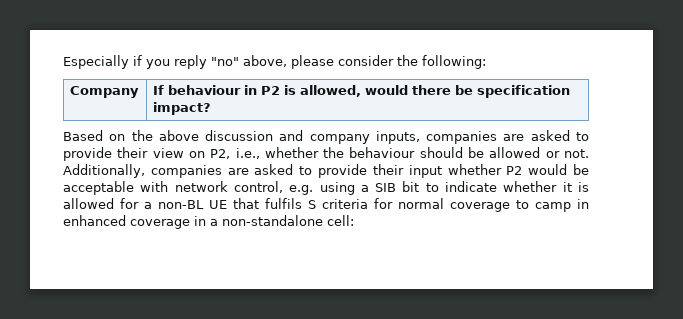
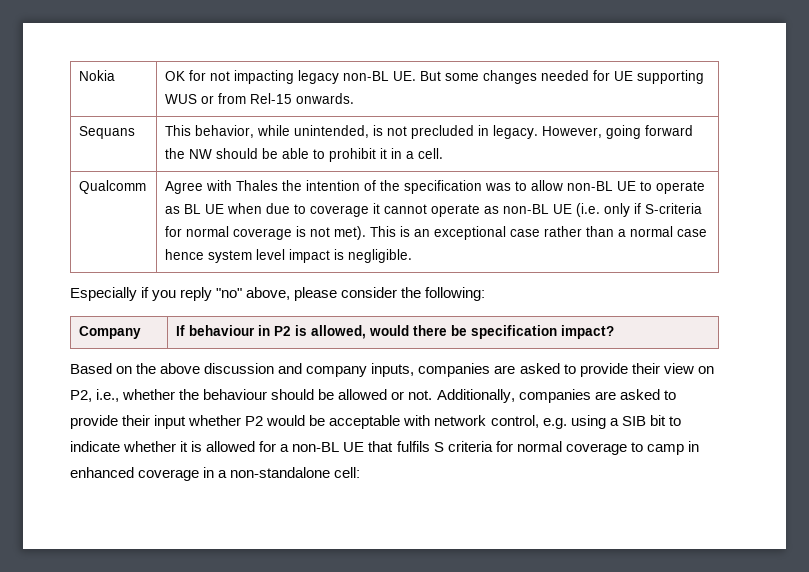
+ Nokia | OK for not impacting legacy non-BL UE. But some changes needed for UE supporting WUS or from Rel-15 onwards.
+ Sequans | This behavior, while unintended, is not precluded in legacy. However, going forward the NW should be able to prohibit it in a cell.
+ Qualcomm | Agree with Thales the intention of the specification was to allow non-BL UE to operate as BL UE when due to coverage it cannot operate as non-BL UE (i.e. only if S-criteria for normal coverage is not met). This is an exceptional case rather than a normal case hence system level impact is negligible.

